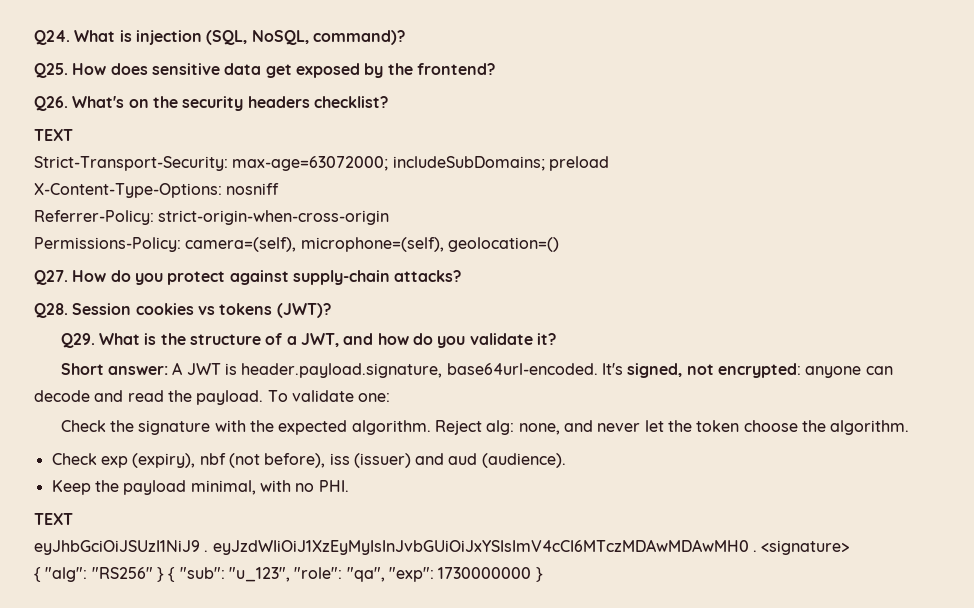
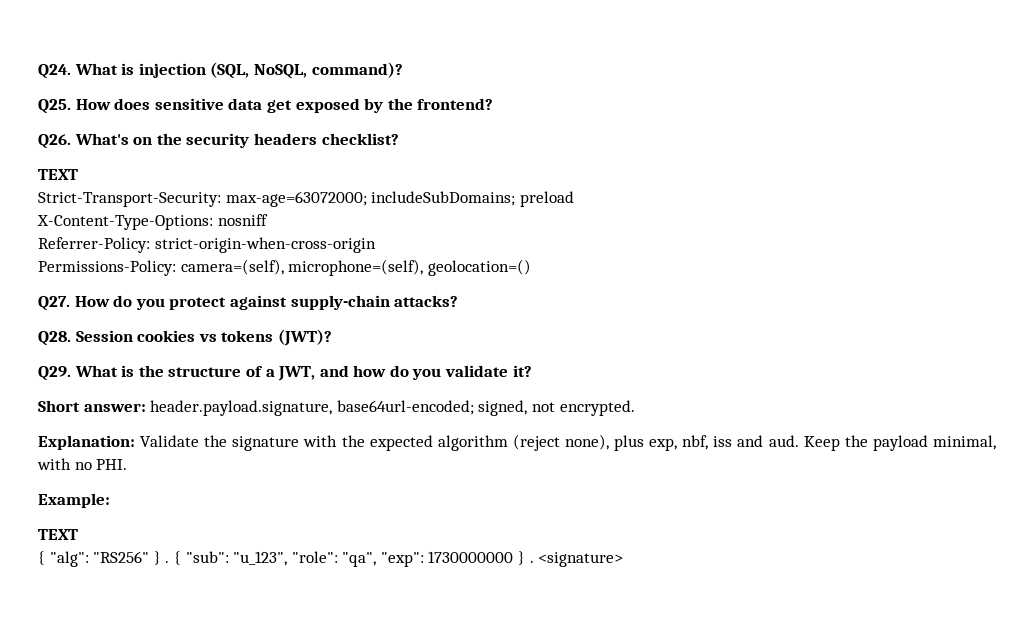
- Short answer: A JWT is header.payload.signature, base64url-encoded. It's signed, not encrypted: anyone can decode and read the payload. To validate one:
- Check the signature with the expected algorithm. Reject alg: none, and never let the token choose the algorithm.
- Check exp (expiry), nbf (not before), iss (issuer) and aud (audience).
- Keep the payload minimal, with no PHI.
+ Short answer: header.payload.signature, base64url-encoded; signed, not encrypted.
+ Explanation: Validate the signature with the expected algorithm (reject none), plus exp, nbf, iss and aud. Keep the payload minimal, with no PHI.
+ Example:
  TEXT
- eyJhbGciOiJSUzI1NiJ9 . eyJzdWIiOiJ1XzEyMyIsInJvbGUiOiJxYSIsImV4cCI6MTczMDAwMDAwMH0 . <signature>
- { "alg": "RS256" } { "sub": "u_123", "role": "qa", "exp": 1730000000 }
+ { "alg": "RS256" } . { "sub": "u_123", "role": "qa", "exp": 1730000000 } . <signature>

